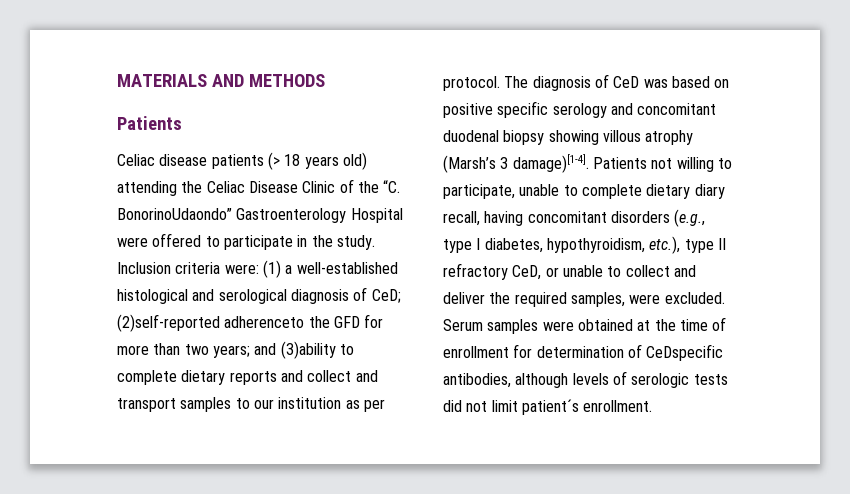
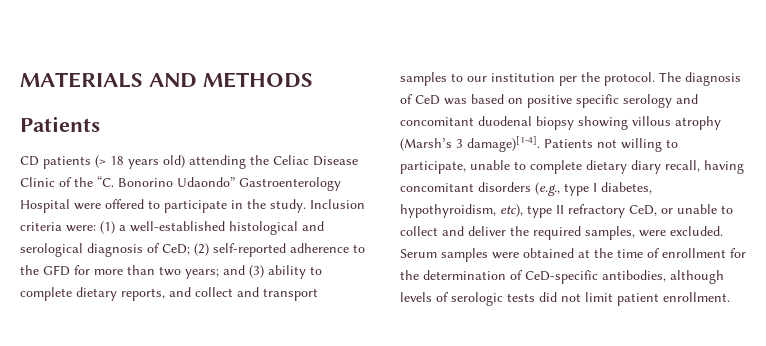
- Celiac disease patients (> 18 years old) attending the Celiac Disease Clinic of the “C. BonorinoUdaondo” Gastroenterology Hospital were offered to participate in the study.
+ CD patients (> 18 years old) attending the Celiac Disease Clinic of the “C. Bonorino Udaondo” Gastroenterology Hospital were offered to participate in the study.
- Inclusion criteria were: (1) a well-established histological and serological diagnosis of CeD; (2)self-reported adherenceto the GFD for more than two years; and (3)ability to complete dietary reports and collect and transport samples to our institution as per protocol.
+ Inclusion criteria were: (1) a well-established histological and serological diagnosis of CeD; (2) self-reported adherence to the GFD for more than two years; and (3) ability to complete dietary reports, and collect and transport samples to our institution per the protocol.
- Patients not willing to participate, unable to complete dietary diary recall, having concomitant disorders (e.g., type I diabetes, hypothyroidism, etc.), type II refractory CeD, or unable to collect and deliver the required samples, were excluded.
+ Patients not willing to participate, unable to complete dietary diary recall, having concomitant disorders (e.g., type I diabetes, hypothyroidism, etc), type II refractory CeD, or unable to collect and deliver the required samples, were excluded.
- Serum samples were obtained at the time of enrollment for determination of CeDspecific antibodies, although levels of serologic tests did not limit patient´s enrollment.
+ Serum samples were obtained at the time of enrollment for the determination of CeD-specific antibodies, although levels of serologic tests did not limit patient enrollment.

